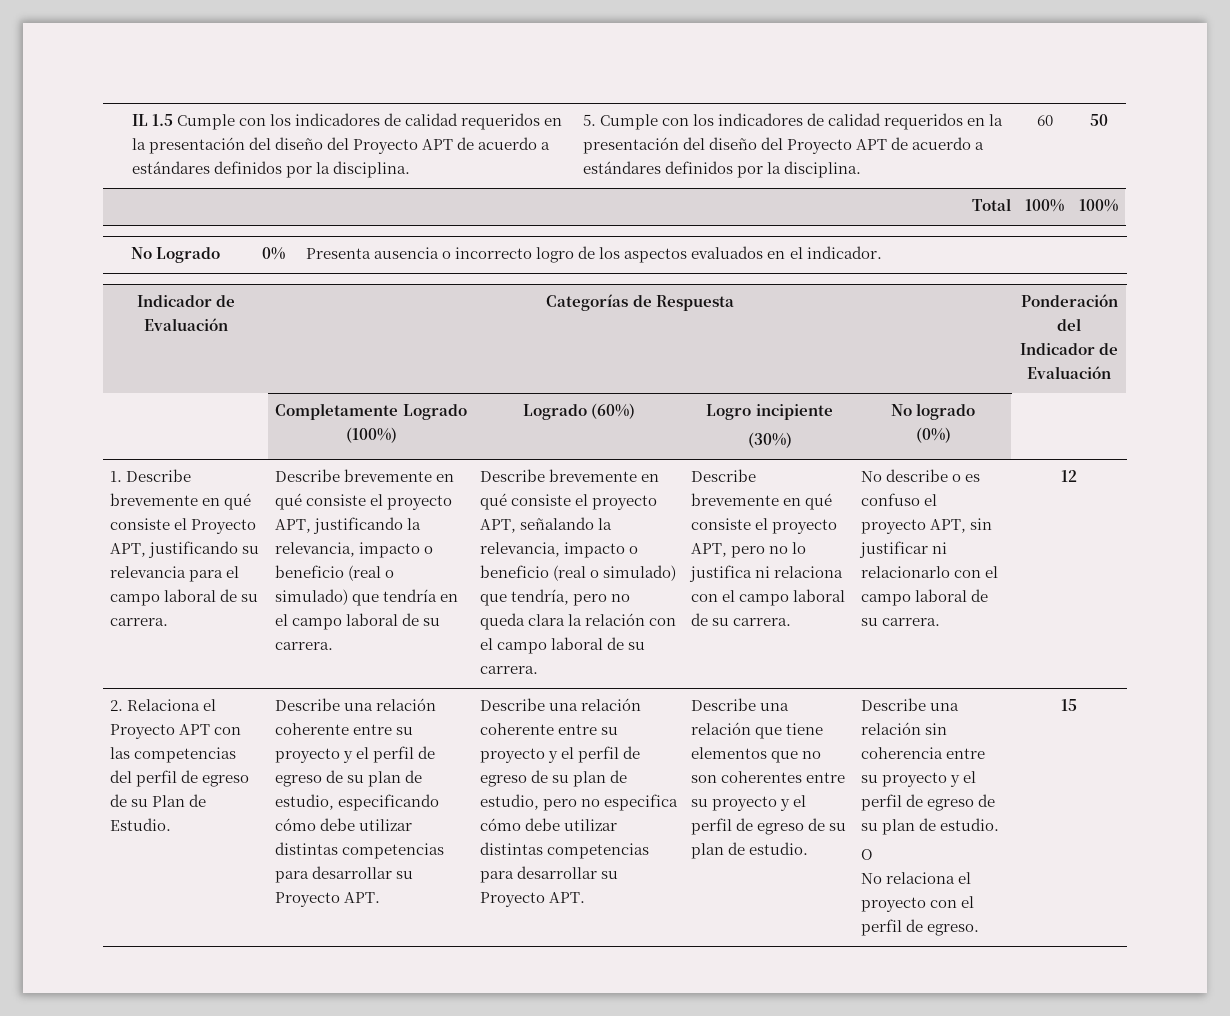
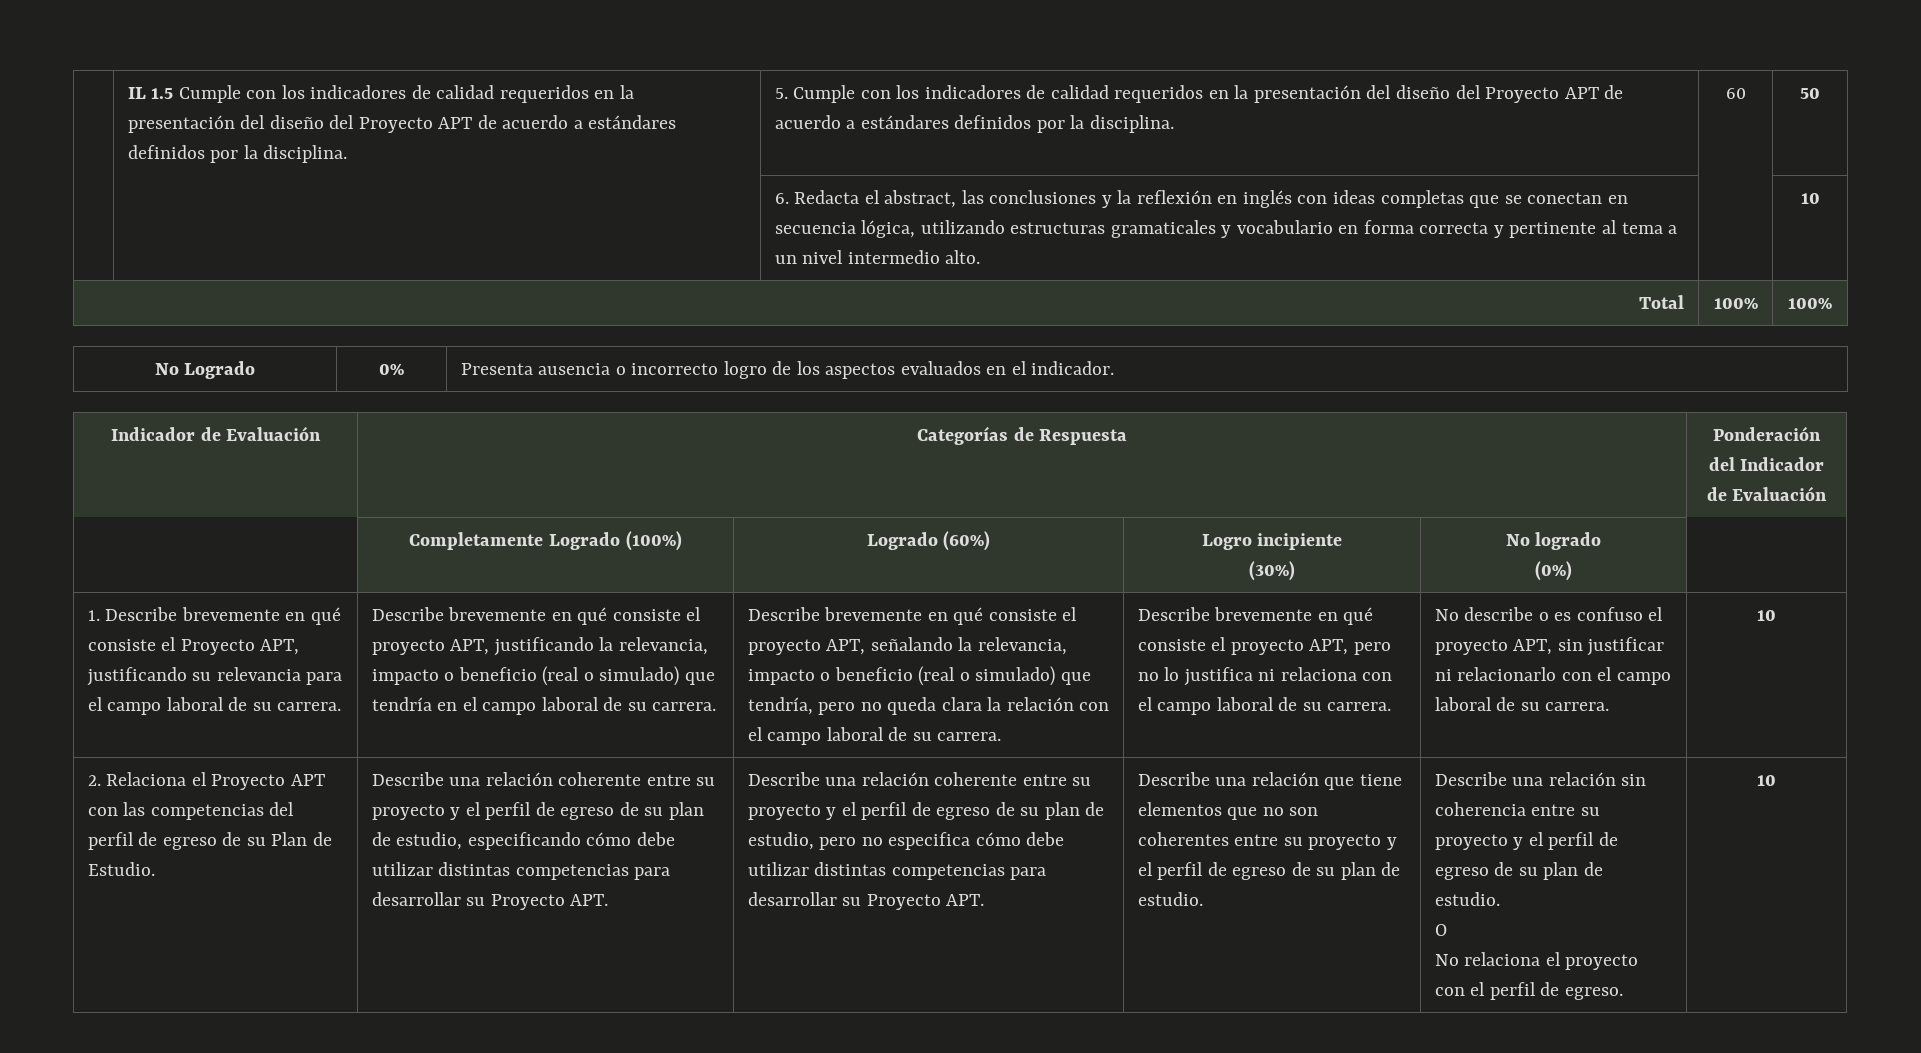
+ | | 6. Redacta el abstract, las conclusiones y la reflexión en inglés con ideas completas que se conectan en secuencia lógica, utilizando estructuras gramaticales y vocabulario en forma correcta y pertinente al tema a un nivel intermedio alto. | | 10
- No describe o es confuso el proyecto APT, sin justificar ni relacionarlo con el campo laboral de su carrera. | 12
+ No describe o es confuso el proyecto APT, sin justificar ni relacionarlo con el campo laboral de su carrera. | 10
- No relaciona el proyecto con el perfil de egreso. | 15
+ No relaciona el proyecto con el perfil de egreso. | 10

